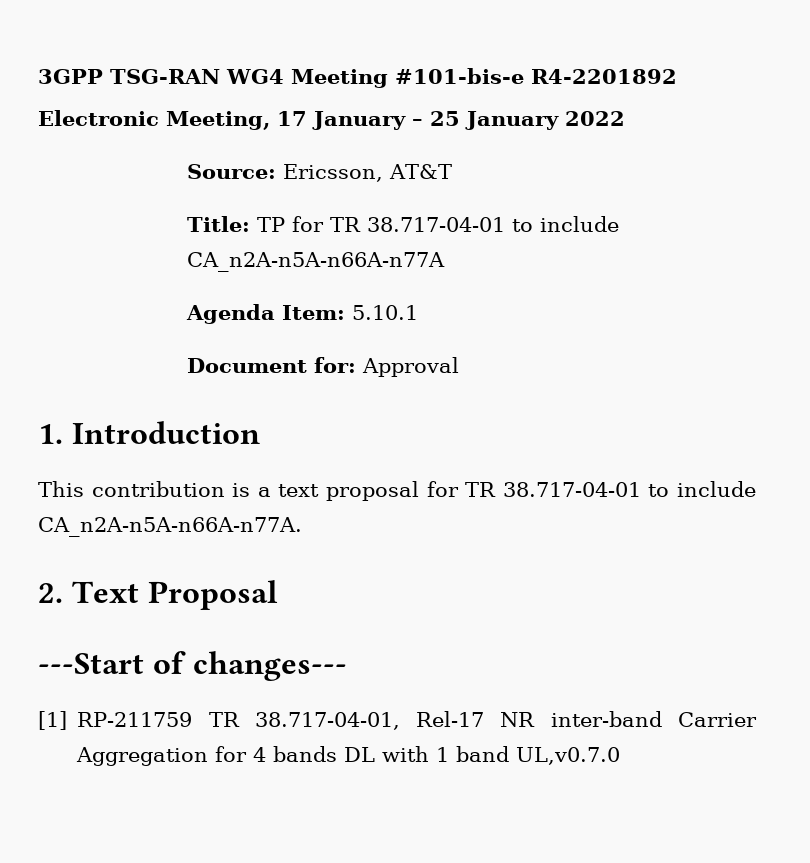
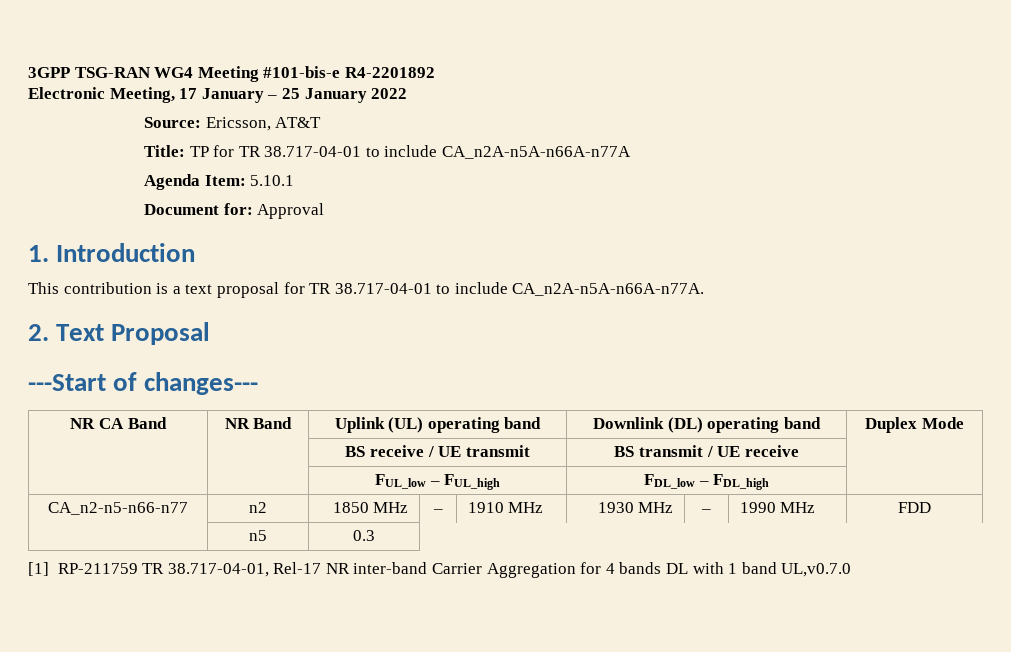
+ NR CA Band | NR Band | Uplink (UL) operating band | Downlink (DL) operating band | Duplex Mode
+ | | BS receive / UE transmit | BS transmit / UE receive |
+ | | FUL_low – FUL_high | FDL_low – FDL_high |
+ CA_n2-n5-n66-n77 | n2 | 1850 MHz | – | 1910 MHz | 1930 MHz | – | 1990 MHz | FDD
+ | n5 | 0.3

